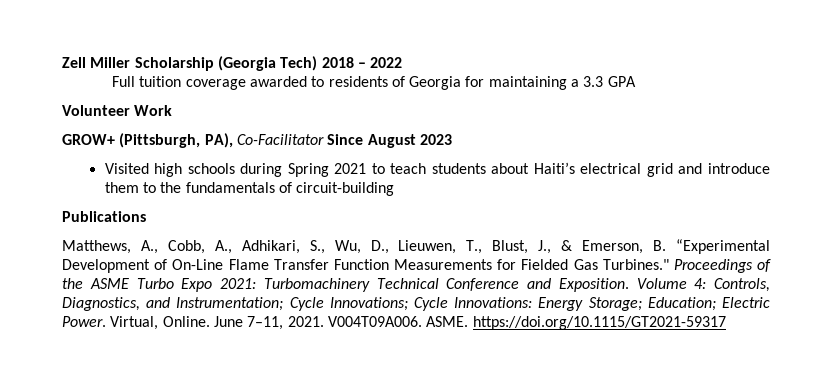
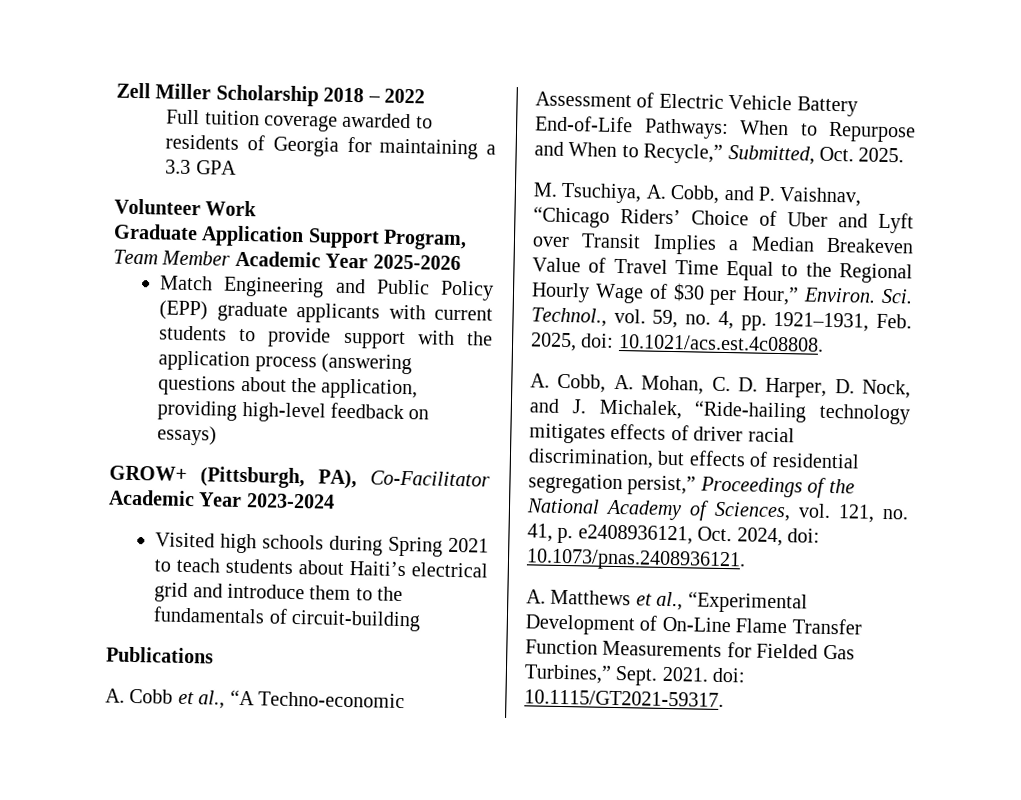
- Zell Miller Scholarship (Georgia Tech) 2018 – 2022
+ Zell Miller Scholarship 2018 – 2022
+ Graduate Application Support Program, Team Member Academic Year 2025-2026
+ Match Engineering and Public Policy (EPP) graduate applicants with current students to provide support with the application process (answering questions about the application, providing high-level feedback on essays)
- GROW+ (Pittsburgh, PA), Co-Facilitator Since August 2023
+ GROW+ (Pittsburgh, PA), Co-Facilitator Academic Year 2023-2024
- Matthews, A., Cobb, A., Adhikari, S., Wu, D., Lieuwen, T., Blust, J., & Emerson, B. “Experimental Development of On-Line Flame Transfer Function Measurements for Fielded Gas Turbines." Proceedings of the ASME Turbo Expo 2021: Turbomachinery Technical Conference and Exposition. Volume 4: Controls, Diagnostics, and Instrumentation; Cycle Innovations; Cycle Innovations: Energy Storage; Education; Electric Power. Virtual, Online. June 7–11, 2021. V004T09A006. ASME. https://doi.org/10.1115/GT2021-59317
+ A. Cobb et al., “A Techno-economic Assessment of Electric Vehicle Battery End-of-Life Pathways: When to Repurpose and When to Recycle,” Submitted, Oct. 2025.
+ M. Tsuchiya, A. Cobb, and P. Vaishnav, “Chicago Riders’ Choice of Uber and Lyft over Transit Implies a Median Breakeven Value of Travel Time Equal to the Regional Hourly Wage of $30 per Hour,” Environ. Sci. Technol., vol. 59, no. 4, pp. 1921–1931, Feb. 2025, doi: 10.1021/acs.est.4c08808.
+ A. Cobb, A. Mohan, C. D. Harper, D. Nock, and J. Michalek, “Ride-hailing technology mitigates effects of driver racial discrimination, but effects of residential segregation persist,” Proceedings of the National Academy of Sciences, vol. 121, no. 41, p. e2408936121, Oct. 2024, doi: 10.1073/pnas.2408936121.
+ A. Matthews et al., “Experimental Development of On-Line Flame Transfer Function Measurements for Fielded Gas Turbines,” Sept. 2021. doi: 10.1115/GT2021-59317.

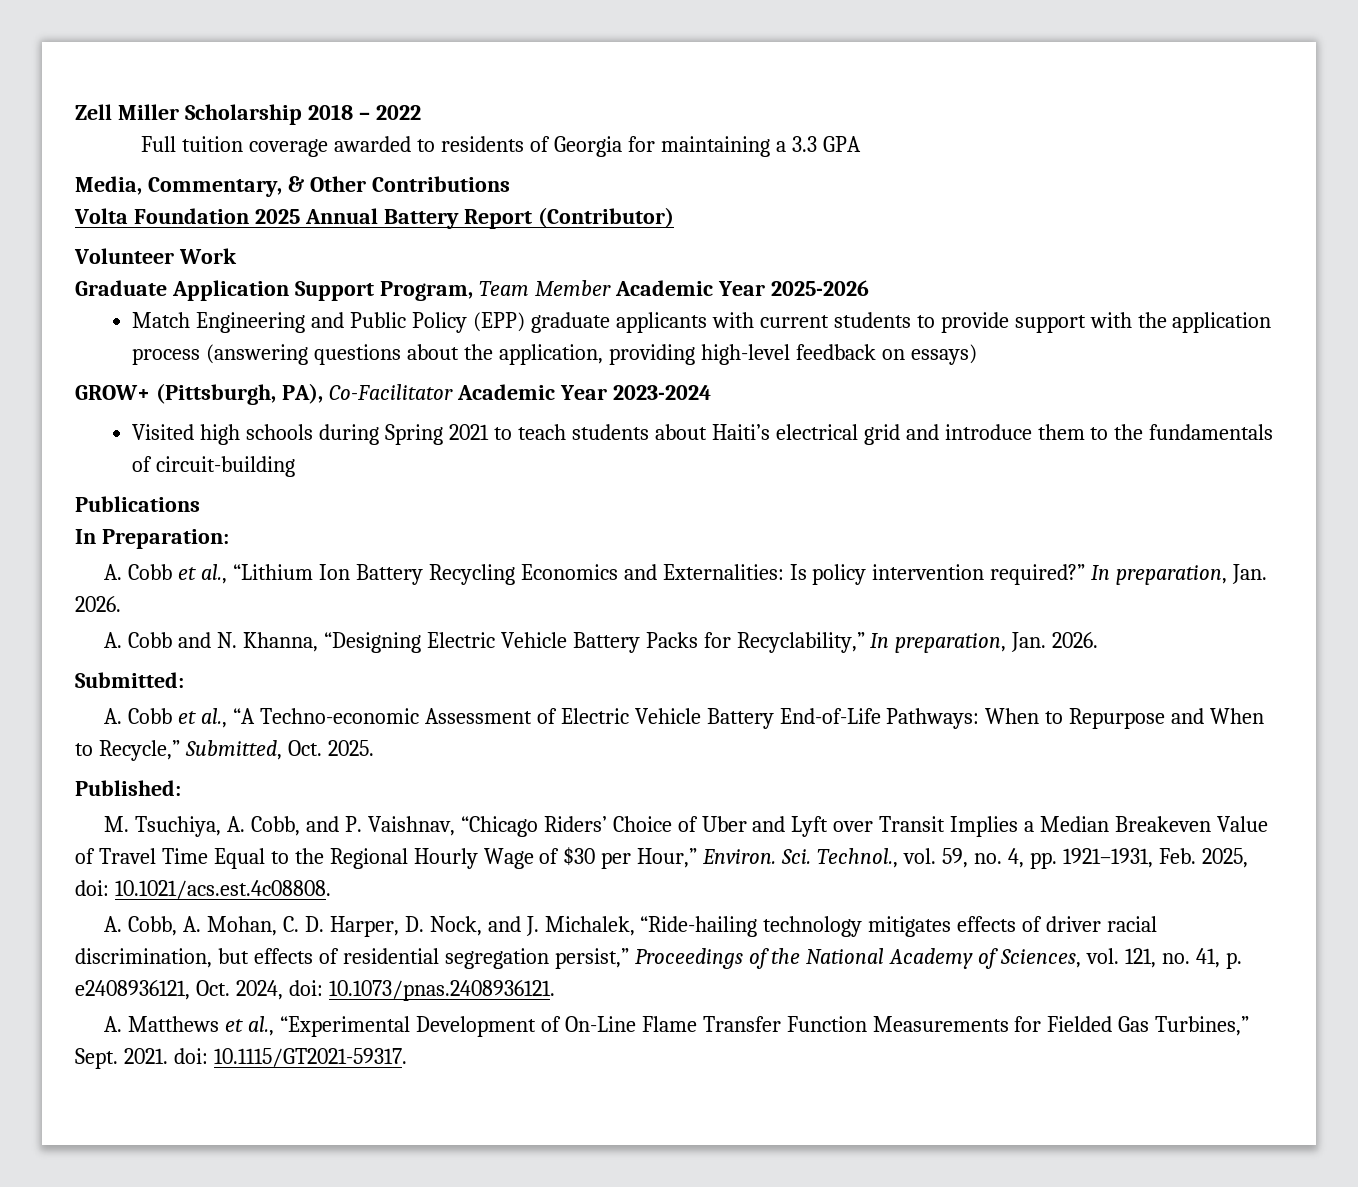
+ Media, Commentary, & Other Contributions
+ Volta Foundation 2025 Annual Battery Report (Contributor)
+ In Preparation:
+ A. Cobb et al., “Lithium Ion Battery Recycling Economics and Externalities: Is policy intervention required?” In preparation, Jan. 2026.
+ A. Cobb and N. Khanna, “Designing Electric Vehicle Battery Packs for Recyclability,” In preparation, Jan. 2026.
+ Submitted:
+ Published:

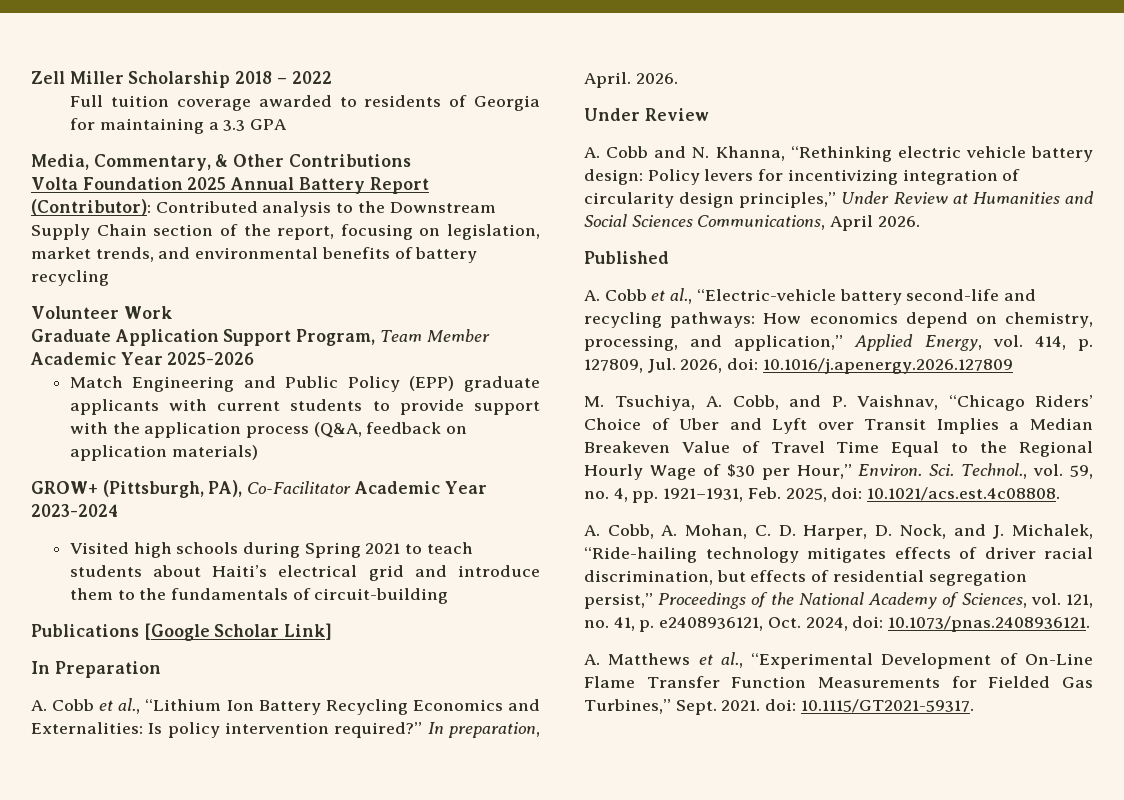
- Volta Foundation 2025 Annual Battery Report (Contributor)
+ Volta Foundation 2025 Annual Battery Report (Contributor): Contributed analysis to the Downstream Supply Chain section of the report, focusing on legislation, market trends, and environmental benefits of battery recycling
- Match Engineering and Public Policy (EPP) graduate applicants with current students to provide support with the application process (answering questions about the application, providing high-level feedback on essays)
+ Match Engineering and Public Policy (EPP) graduate applicants with current students to provide support with the application process (Q&A, feedback on application materials)
- Publications
- In Preparation:
+ Publications [Google Scholar Link]
+ In Preparation
- A. Cobb et al., “Lithium Ion Battery Recycling Economics and Externalities: Is policy intervention required?” In preparation, Jan. 2026.
+ A. Cobb et al., “Lithium Ion Battery Recycling Economics and Externalities: Is policy intervention required?” In preparation, April. 2026.
+ Under Review
- A. Cobb and N. Khanna, “Designing Electric Vehicle Battery Packs for Recyclability,” In preparation, Jan. 2026.
- Submitted:
- A. Cobb et al., “A Techno-economic Assessment of Electric Vehicle Battery End-of-Life Pathways: When to Repurpose and When to Recycle,” Submitted, Oct. 2025.
- Published:
+ A. Cobb and N. Khanna, “Rethinking electric vehicle battery design: Policy levers for incentivizing integration of circularity design principles,” Under Review at Humanities and Social Sciences Communications, April 2026.
+ Published
+ A. Cobb et al., “Electric-vehicle battery second-life and recycling pathways: How economics depend on chemistry, processing, and application,” Applied Energy, vol. 414, p. 127809, Jul. 2026, doi: 10.1016/j.apenergy.2026.127809

